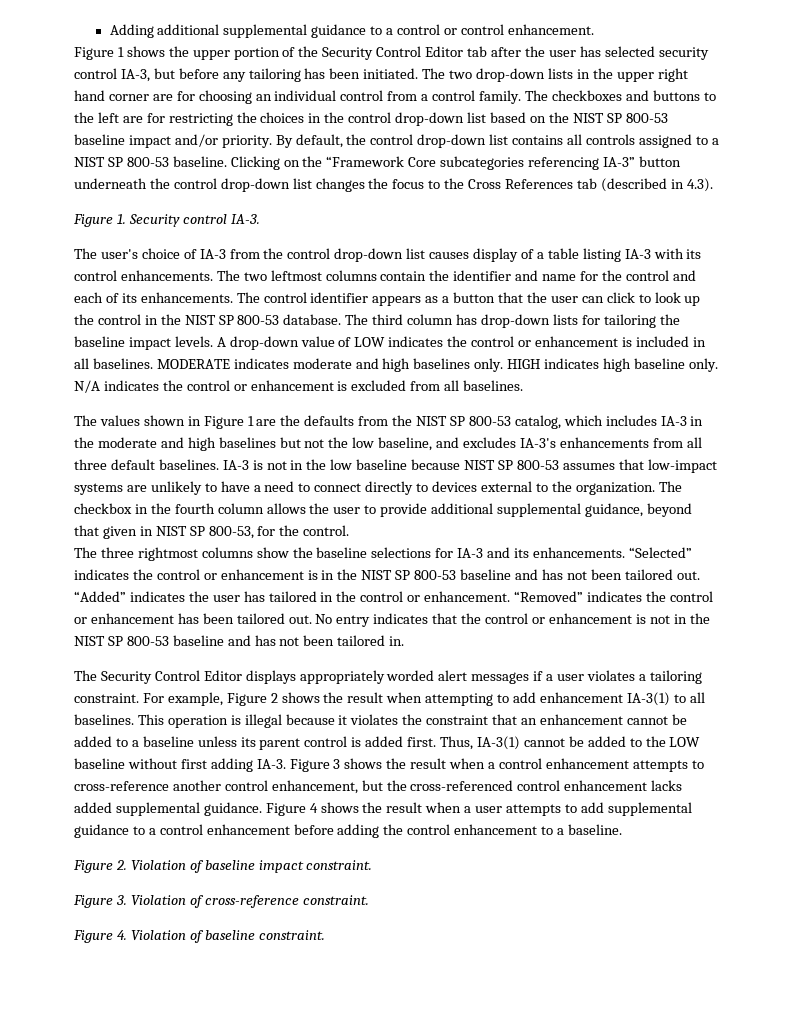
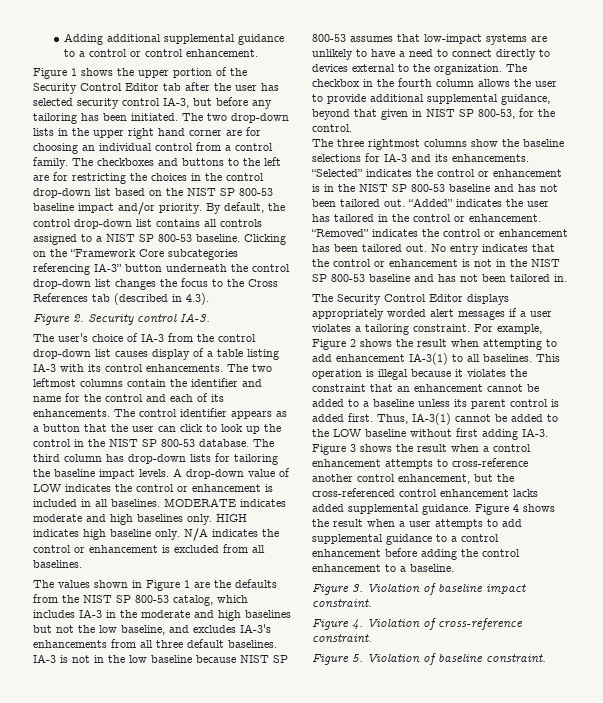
- Figure 1. Security control IA-3.
+ Figure 2. Security control IA-3.
- Figure 2. Violation of baseline impact constraint.
+ Figure 3. Violation of baseline impact constraint.
- Figure 3. Violation of cross-reference constraint.
+ Figure 4. Violation of cross-reference constraint.
- Figure 4. Violation of baseline constraint.
+ Figure 5. Violation of baseline constraint.

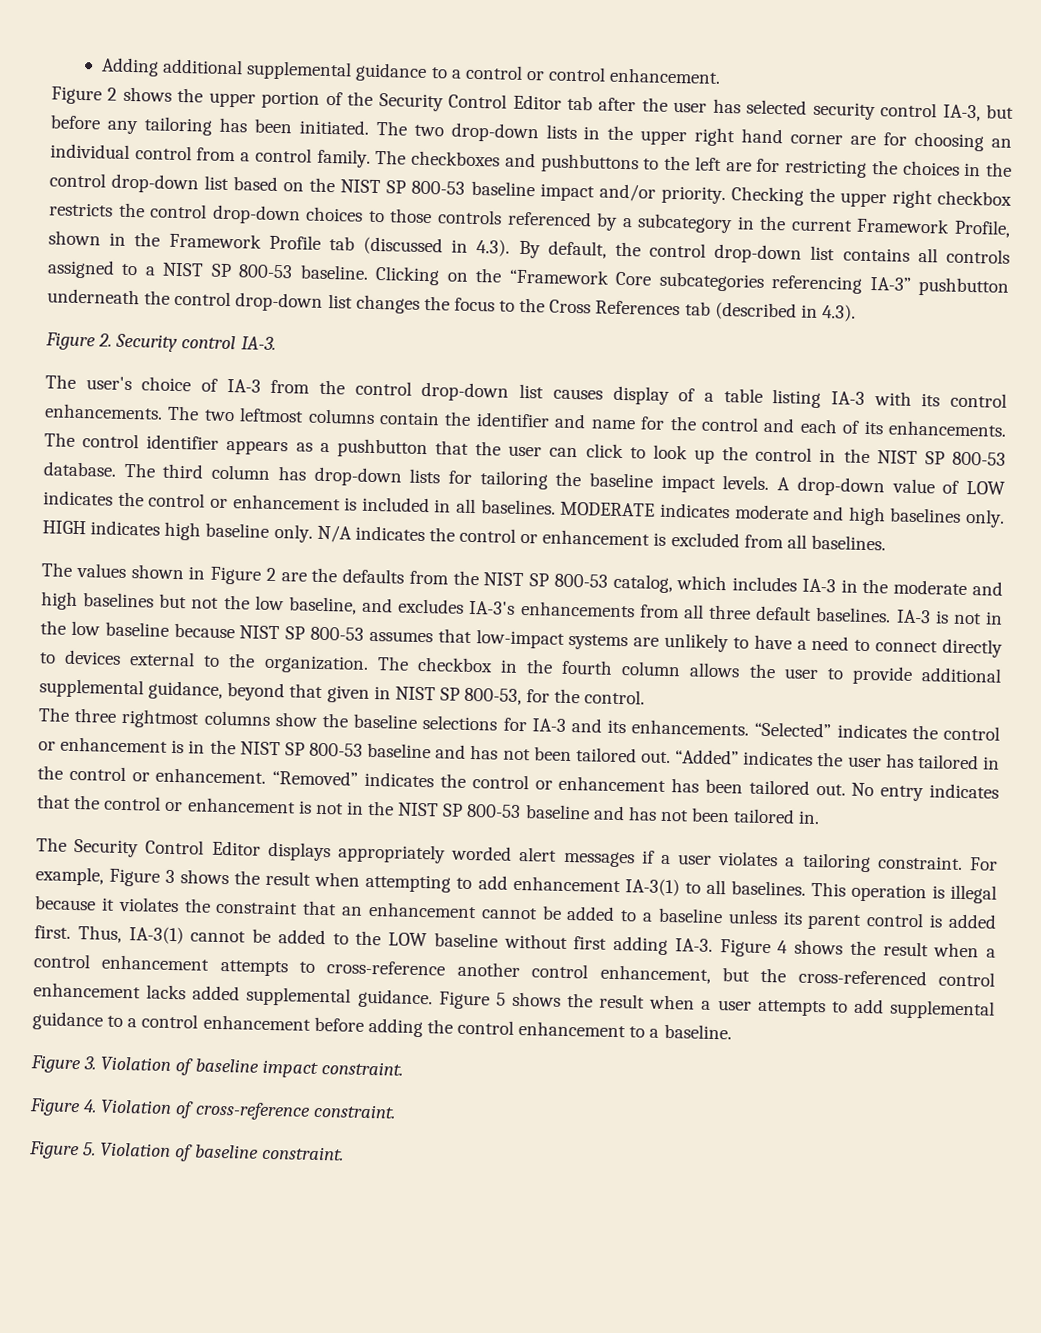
- Figure 1 shows the upper portion of the Security Control Editor tab after the user has selected security control IA-3, but before any tailoring has been initiated.
+ Figure 2 shows the upper portion of the Security Control Editor tab after the user has selected security control IA-3, but before any tailoring has been initiated.
- The checkboxes and buttons to the left are for restricting the choices in the control drop-down list based on the NIST SP 800-53 baseline impact and/or priority.
+ The checkboxes and pushbuttons to the left are for restricting the choices in the control drop-down list based on the NIST SP 800-53 baseline impact and/or priority.
- By default, the control drop-down list contains all controls assigned to a NIST SP 800-53 baseline.
+ Checking the upper right checkbox restricts the control drop-down choices to those controls referenced by a subcategory in the current Framework Profile, shown in the Framework Profile tab (discussed in 4.3). By default, the control drop-down list contains all controls assigned to a NIST SP 800-53 baseline.
- Clicking on the “Framework Core subcategories referencing IA-3” button underneath the control drop-down list changes the focus to the Cross References tab (described in 4.3).
+ Clicking on the “Framework Core subcategories referencing IA-3” pushbutton underneath the control drop-down list changes the focus to the Cross References tab (described in 4.3).
- The control identifier appears as a button that the user can click to look up the control in the NIST SP 800-53 database.
+ The control identifier appears as a pushbutton that the user can click to look up the control in the NIST SP 800-53 database.
- The values shown in Figure 1 are the defaults from the NIST SP 800-53 catalog, which includes IA-3 in the moderate and high baselines but not the low baseline, and excludes IA-3's enhancements from all three default baselines.
+ The values shown in Figure 2 are the defaults from the NIST SP 800-53 catalog, which includes IA-3 in the moderate and high baselines but not the low baseline, and excludes IA-3's enhancements from all three default baselines.
- For example, Figure 2 shows the result when attempting to add enhancement IA-3(1) to all baselines.
+ For example, Figure 3 shows the result when attempting to add enhancement IA-3(1) to all baselines.
- Figure 3 shows the result when a control enhancement attempts to cross-reference another control enhancement, but the cross-referenced control enhancement lacks added supplemental guidance.
+ Figure 4 shows the result when a control enhancement attempts to cross-reference another control enhancement, but the cross-referenced control enhancement lacks added supplemental guidance.
- Figure 4 shows the result when a user attempts to add supplemental guidance to a control enhancement before adding the control enhancement to a baseline.
+ Figure 5 shows the result when a user attempts to add supplemental guidance to a control enhancement before adding the control enhancement to a baseline.

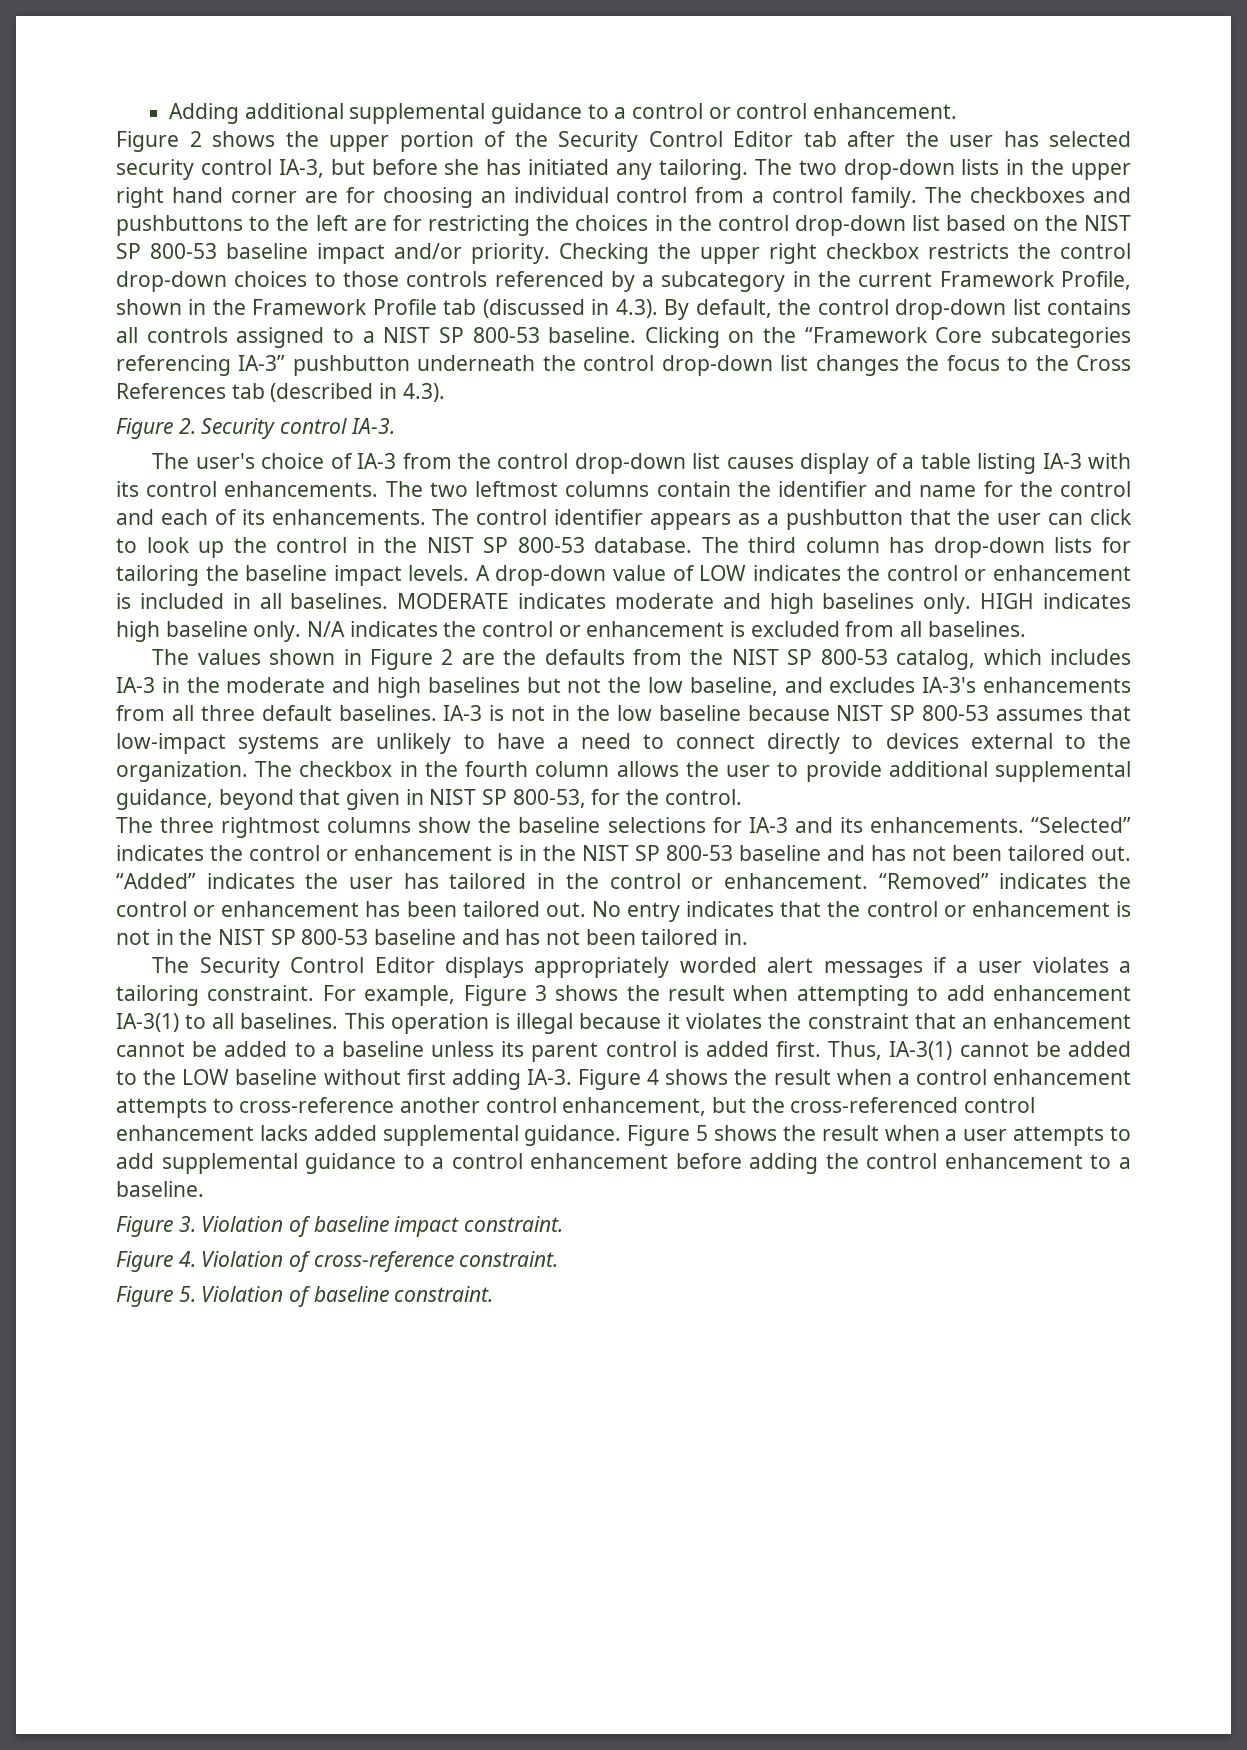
- Figure 2 shows the upper portion of the Security Control Editor tab after the user has selected security control IA-3, but before any tailoring has been initiated.
+ Figure 2 shows the upper portion of the Security Control Editor tab after the user has selected security control IA-3, but before she has initiated any tailoring.

